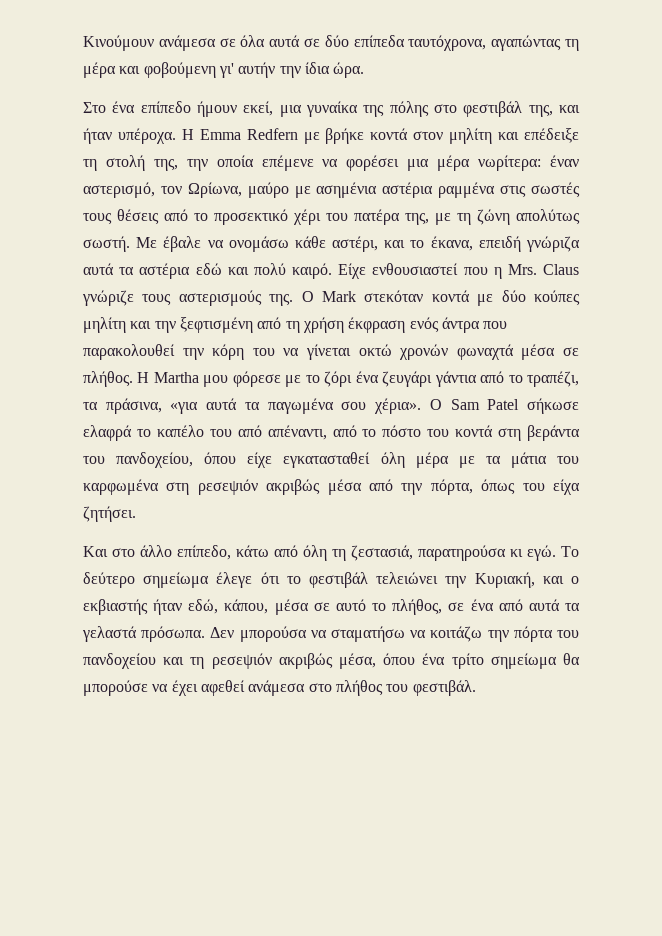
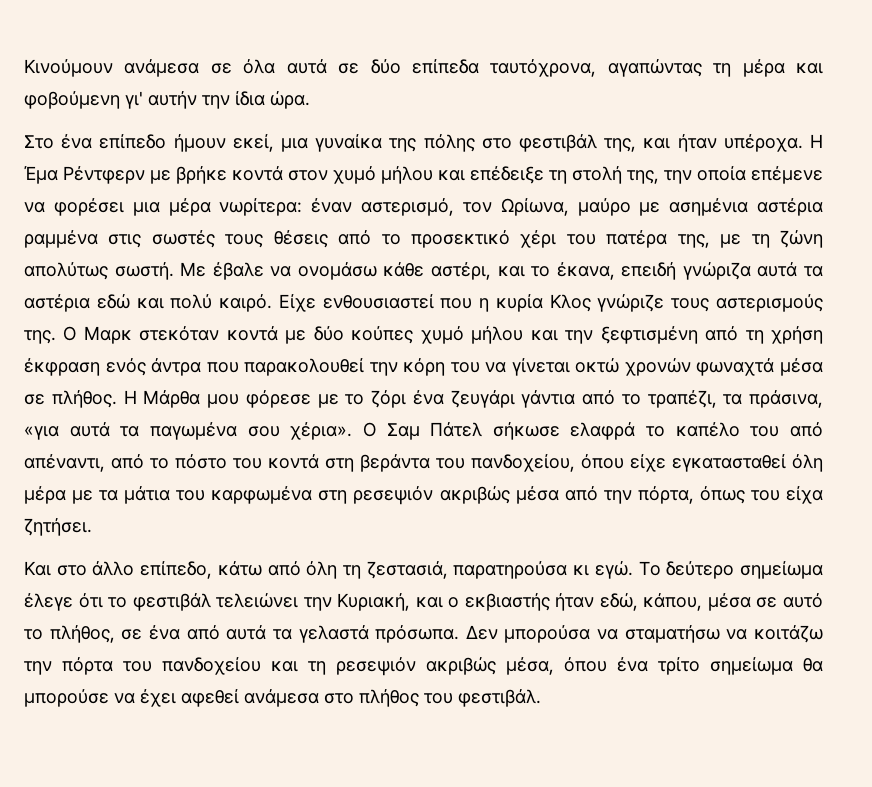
- Η Emma Redfern με βρήκε κοντά στον μηλίτη και επέδειξε τη στολή της, την οποία επέμενε να φορέσει μια μέρα νωρίτερα: έναν αστερισμό, τον Ωρίωνα, μαύρο με ασημένια αστέρια ραμμένα στις σωστές τους θέσεις από το προσεκτικό χέρι του πατέρα της, με τη ζώνη απολύτως σωστή.
+ Η Έμα Ρέντφερν με βρήκε κοντά στον χυμό μήλου και επέδειξε τη στολή της, την οποία επέμενε να φορέσει μια μέρα νωρίτερα: έναν αστερισμό, τον Ωρίωνα, μαύρο με ασημένια αστέρια ραμμένα στις σωστές τους θέσεις από το προσεκτικό χέρι του πατέρα της, με τη ζώνη απολύτως σωστή.
- Είχε ενθουσιαστεί που η Mrs. Claus γνώριζε τους αστερισμούς της.
+ Είχε ενθουσιαστεί που η κυρία Κλος γνώριζε τους αστερισμούς της.
- Ο Mark στεκόταν κοντά με δύο κούπες μηλίτη και την ξεφτισμένη από τη χρήση έκφραση ενός άντρα που παρακολουθεί την κόρη του να γίνεται οκτώ χρονών φωναχτά μέσα σε πλήθος.
+ Ο Μαρκ στεκόταν κοντά με δύο κούπες χυμό μήλου και την ξεφτισμένη από τη χρήση έκφραση ενός άντρα που παρακολουθεί την κόρη του να γίνεται οκτώ χρονών φωναχτά μέσα σε πλήθος.
- Η Martha μου φόρεσε με το ζόρι ένα ζευγάρι γάντια από το τραπέζι, τα πράσινα, «για αυτά τα παγωμένα σου χέρια».
+ Η Μάρθα μου φόρεσε με το ζόρι ένα ζευγάρι γάντια από το τραπέζι, τα πράσινα, «για αυτά τα παγωμένα σου χέρια».
- Ο Sam Patel σήκωσε ελαφρά το καπέλο του από απέναντι, από το πόστο του κοντά στη βεράντα του πανδοχείου, όπου είχε εγκατασταθεί όλη μέρα με τα μάτια του καρφωμένα στη ρεσεψιόν ακριβώς μέσα από την πόρτα, όπως του είχα ζητήσει.
+ Ο Σαμ Πάτελ σήκωσε ελαφρά το καπέλο του από απέναντι, από το πόστο του κοντά στη βεράντα του πανδοχείου, όπου είχε εγκατασταθεί όλη μέρα με τα μάτια του καρφωμένα στη ρεσεψιόν ακριβώς μέσα από την πόρτα, όπως του είχα ζητήσει.

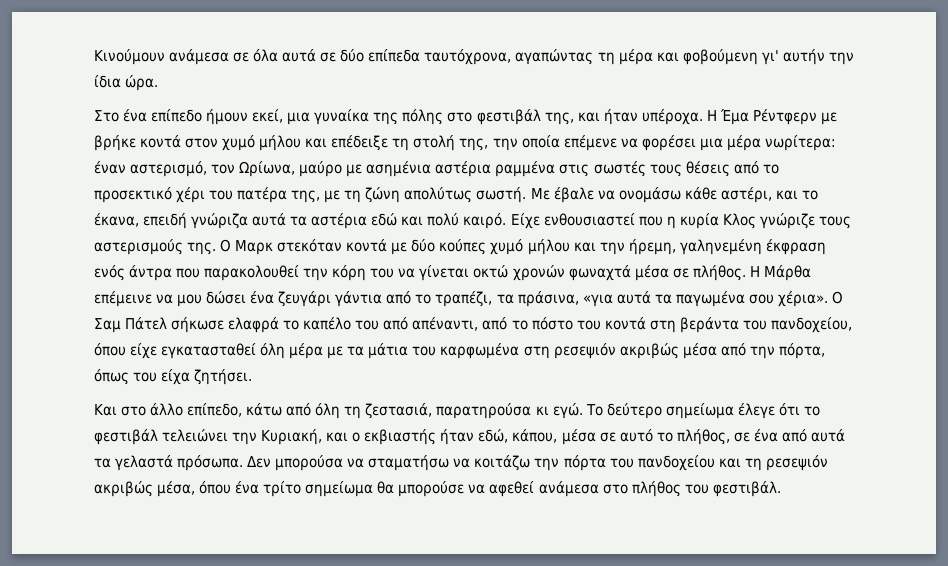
- Ο Μαρκ στεκόταν κοντά με δύο κούπες χυμό μήλου και την ξεφτισμένη από τη χρήση έκφραση ενός άντρα που παρακολουθεί την κόρη του να γίνεται οκτώ χρονών φωναχτά μέσα σε πλήθος.
+ Ο Μαρκ στεκόταν κοντά με δύο κούπες χυμό μήλου και την ήρεμη, γαληνεμένη έκφραση ενός άντρα που παρακολουθεί την κόρη του να γίνεται οκτώ χρονών φωναχτά μέσα σε πλήθος.
- Η Μάρθα μου φόρεσε με το ζόρι ένα ζευγάρι γάντια από το τραπέζι, τα πράσινα, «για αυτά τα παγωμένα σου χέρια».
+ Η Μάρθα επέμεινε να μου δώσει ένα ζευγάρι γάντια από το τραπέζι, τα πράσινα, «για αυτά τα παγωμένα σου χέρια».
- Δεν μπορούσα να σταματήσω να κοιτάζω την πόρτα του πανδοχείου και τη ρεσεψιόν ακριβώς μέσα, όπου ένα τρίτο σημείωμα θα μπορούσε να έχει αφεθεί ανάμεσα στο πλήθος του φεστιβάλ.
+ Δεν μπορούσα να σταματήσω να κοιτάζω την πόρτα του πανδοχείου και τη ρεσεψιόν ακριβώς μέσα, όπου ένα τρίτο σημείωμα θα μπορούσε να αφεθεί ανάμεσα στο πλήθος του φεστιβάλ.

